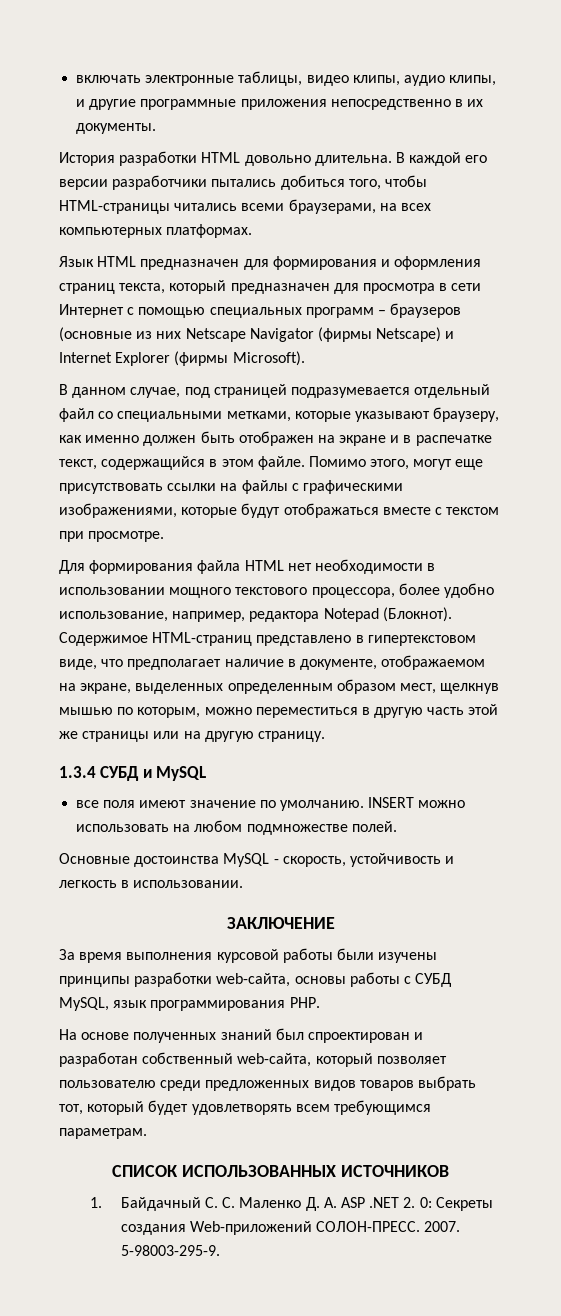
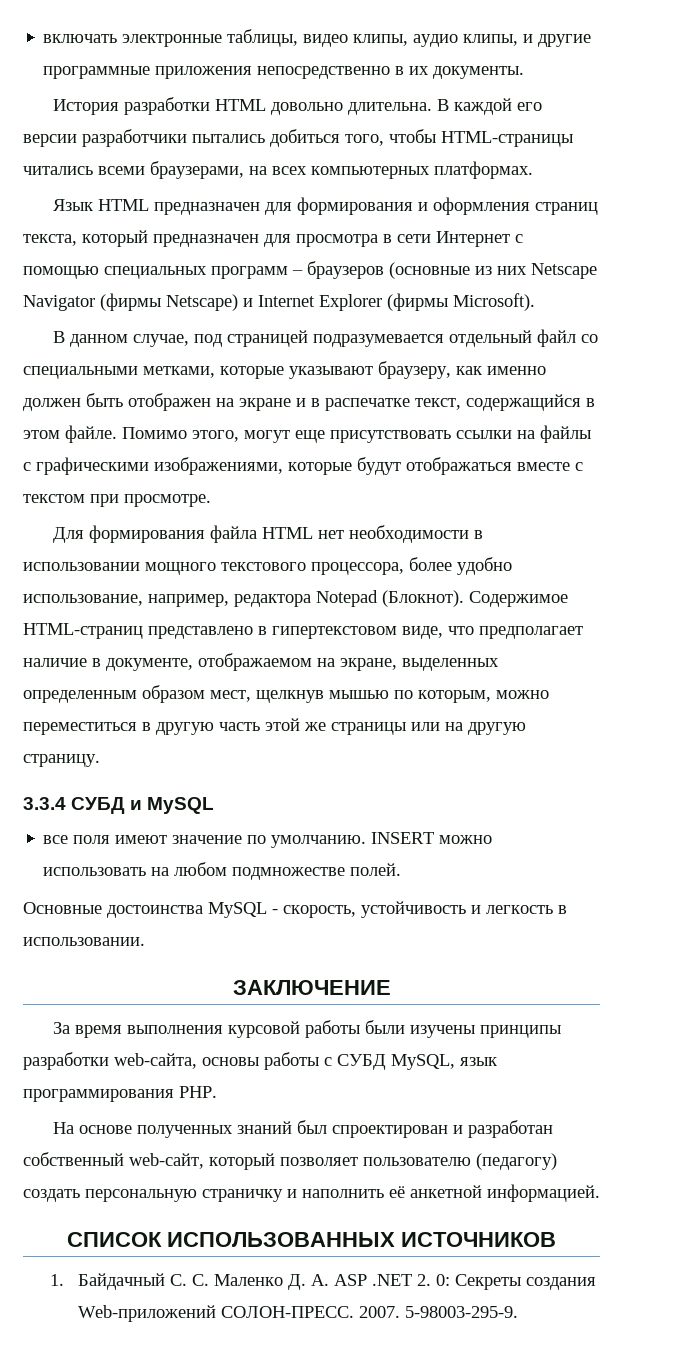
- 1.3.4 СУБД и MySQL
+ 3.3.4 СУБД и MySQL
- На основе полученных знаний был спроектирован и разработан собственный web-сайта, который позволяет пользователю среди предложенных видов товаров выбрать тот, который будет удовлетворять всем требующимся параметрам.
+ На основе полученных знаний был спроектирован и разработан собственный web-сайт, который позволяет пользователю (педагогу) создать персональную страничку и наполнить её анкетной информацией.

